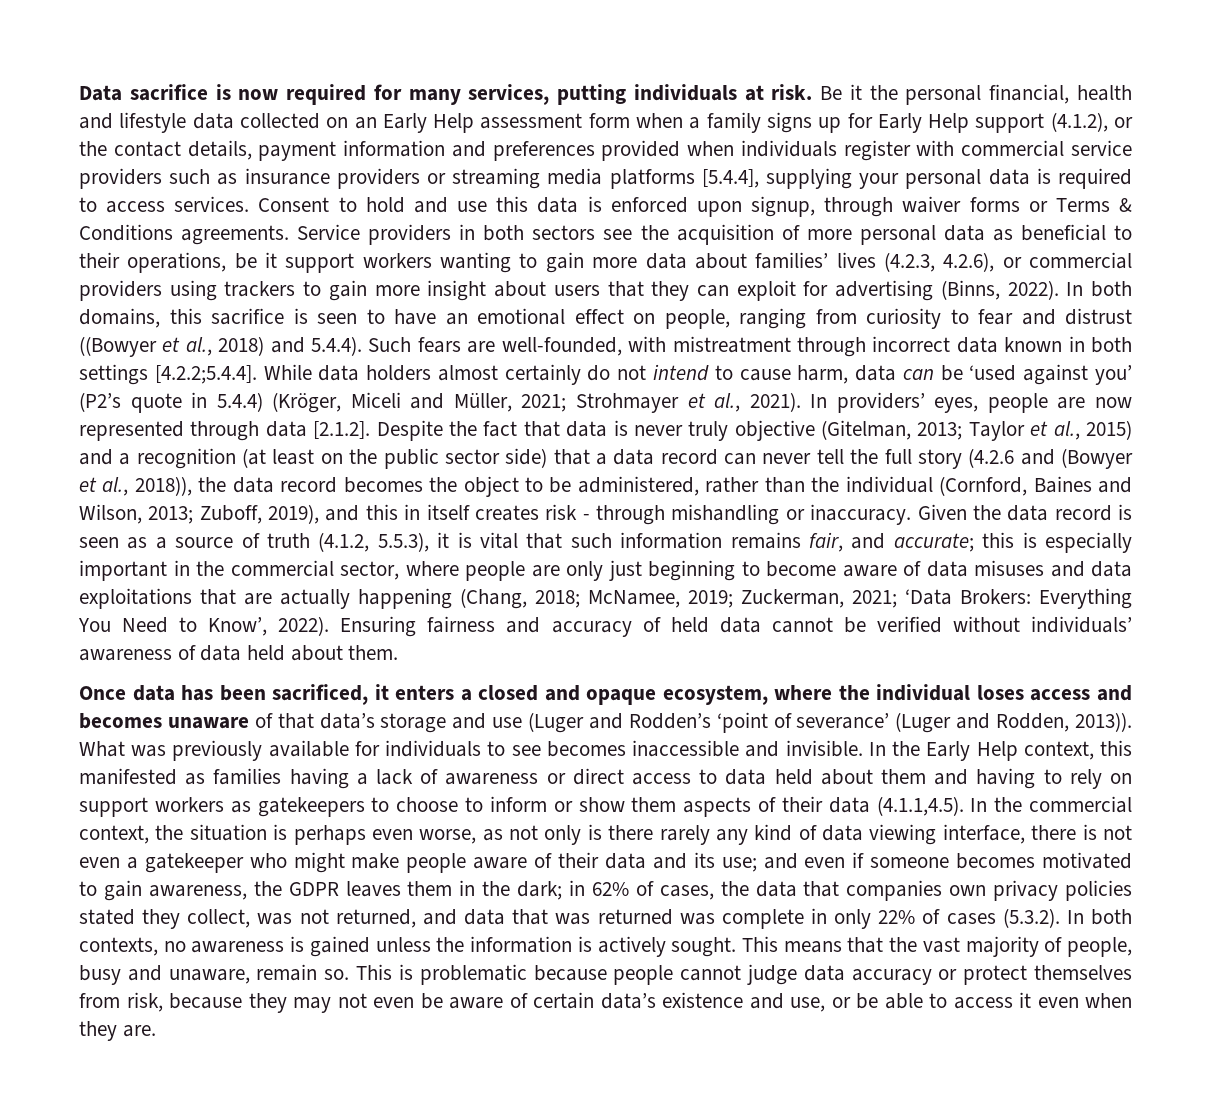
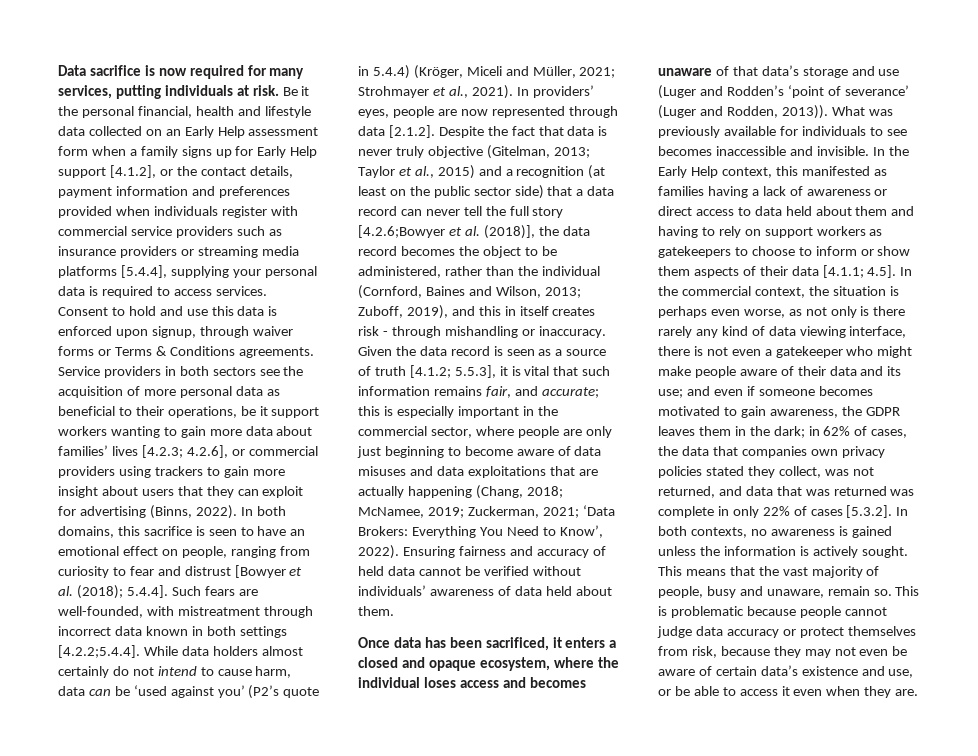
- Be it the personal financial, health and lifestyle data collected on an Early Help assessment form when a family signs up for Early Help support (4.1.2), or the contact details, payment information and preferences provided when individuals register with commercial service providers such as insurance providers or streaming media platforms [5.4.4], supplying your personal data is required to access services.
+ Be it the personal financial, health and lifestyle data collected on an Early Help assessment form when a family signs up for Early Help support [4.1.2], or the contact details, payment information and preferences provided when individuals register with commercial service providers such as insurance providers or streaming media platforms [5.4.4], supplying your personal data is required to access services.
- Service providers in both sectors see the acquisition of more personal data as beneficial to their operations, be it support workers wanting to gain more data about families’ lives (4.2.3, 4.2.6), or commercial providers using trackers to gain more insight about users that they can exploit for advertising (Binns, 2022).
+ Service providers in both sectors see the acquisition of more personal data as beneficial to their operations, be it support workers wanting to gain more data about families’ lives [4.2.3; 4.2.6], or commercial providers using trackers to gain more insight about users that they can exploit for advertising (Binns, 2022).
- In both domains, this sacrifice is seen to have an emotional effect on people, ranging from curiosity to fear and distrust ((Bowyer et al., 2018) and 5.4.4). Such fears are well-founded, with mistreatment through incorrect data known in both settings [4.2.2;5.4.4]. While data holders almost certainly do not intend to cause harm, data can be ‘used against you’ (P2’s quote in 5.4.4) (Kröger, Miceli and Müller, 2021;
+ In both domains, this sacrifice is seen to have an emotional effect on people, ranging from curiosity to fear and distrust [Bowyer et al. (2018); 5.4.4]. Such fears are well-founded, with mistreatment through incorrect data known in both settings [4.2.2;5.4.4]. While data holders almost certainly do not intend to cause harm, data can be ‘used against you’ (P2’s quote in 5.4.4) (Kröger, Miceli and Müller, 2021;
- Taylor et al., 2015) and a recognition (at least on the public sector side) that a data record can never tell the full story (4.2.6 and (Bowyer et al., 2018)), the data record becomes the object to be administered, rather than the individual (Cornford, Baines and Wilson, 2013;
+ Taylor et al., 2015) and a recognition (at least on the public sector side) that a data record can never tell the full story [4.2.6;Bowyer et al. (2018)], the data record becomes the object to be administered, rather than the individual (Cornford, Baines and Wilson, 2013;
- Given the data record is seen as a source of truth (4.1.2, 5.5.3), it is vital that such information remains fair, and accurate;
+ Given the data record is seen as a source of truth [4.1.2; 5.5.3], it is vital that such information remains fair, and accurate;
- In the Early Help context, this manifested as families having a lack of awareness or direct access to data held about them and having to rely on support workers as gatekeepers to choose to inform or show them aspects of their data (4.1.1,4.5). In the commercial context, the situation is perhaps even worse, as not only is there rarely any kind of data viewing interface, there is not even a gatekeeper who might make people aware of their data and its use;
+ In the Early Help context, this manifested as families having a lack of awareness or direct access to data held about them and having to rely on support workers as gatekeepers to choose to inform or show them aspects of their data [4.1.1; 4.5]. In the commercial context, the situation is perhaps even worse, as not only is there rarely any kind of data viewing interface, there is not even a gatekeeper who might make people aware of their data and its use;
- in 62% of cases, the data that companies own privacy policies stated they collect, was not returned, and data that was returned was complete in only 22% of cases (5.3.2). In both contexts, no awareness is gained unless the information is actively sought.
+ in 62% of cases, the data that companies own privacy policies stated they collect, was not returned, and data that was returned was complete in only 22% of cases [5.3.2]. In both contexts, no awareness is gained unless the information is actively sought.

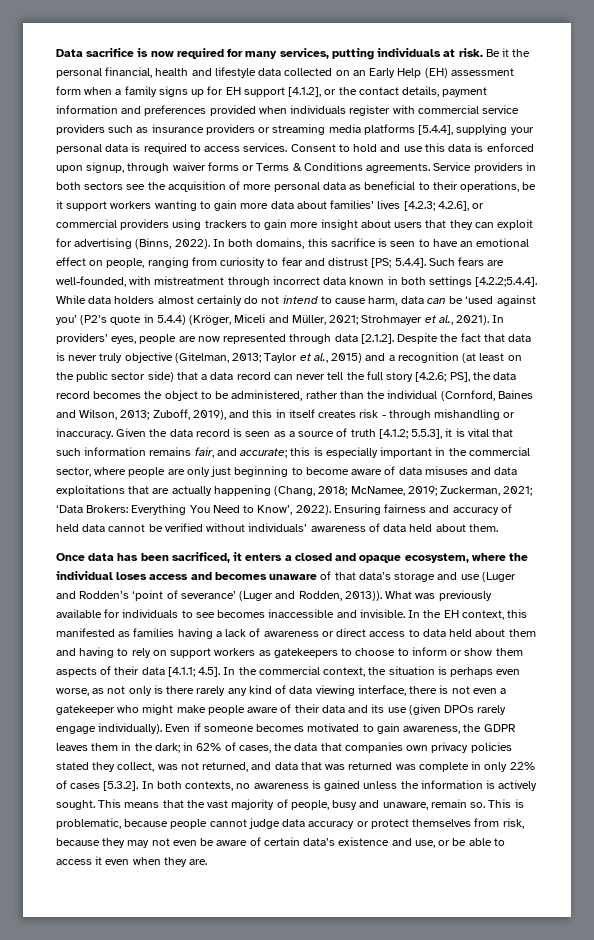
- Be it the personal financial, health and lifestyle data collected on an Early Help assessment form when a family signs up for Early Help support [4.1.2], or the contact details, payment information and preferences provided when individuals register with commercial service providers such as insurance providers or streaming media platforms [5.4.4], supplying your personal data is required to access services.
+ Be it the personal financial, health and lifestyle data collected on an Early Help (EH) assessment form when a family signs up for EH support [4.1.2], or the contact details, payment information and preferences provided when individuals register with commercial service providers such as insurance providers or streaming media platforms [5.4.4], supplying your personal data is required to access services.
- In both domains, this sacrifice is seen to have an emotional effect on people, ranging from curiosity to fear and distrust [Bowyer et al. (2018);
+ In both domains, this sacrifice is seen to have an emotional effect on people, ranging from curiosity to fear and distrust [PS;
- Taylor et al., 2015) and a recognition (at least on the public sector side) that a data record can never tell the full story [4.2.6;Bowyer et al. (2018)], the data record becomes the object to be administered, rather than the individual (Cornford, Baines and Wilson, 2013;
+ Taylor et al., 2015) and a recognition (at least on the public sector side) that a data record can never tell the full story [4.2.6; PS], the data record becomes the object to be administered, rather than the individual (Cornford, Baines and Wilson, 2013;
- In the Early Help context, this manifested as families having a lack of awareness or direct access to data held about them and having to rely on support workers as gatekeepers to choose to inform or show them aspects of their data [4.1.1;
+ In the EH context, this manifested as families having a lack of awareness or direct access to data held about them and having to rely on support workers as gatekeepers to choose to inform or show them aspects of their data [4.1.1;
- 4.5]. In the commercial context, the situation is perhaps even worse, as not only is there rarely any kind of data viewing interface, there is not even a gatekeeper who might make people aware of their data and its use; and even if someone becomes motivated to gain awareness, the GDPR leaves them in the dark;
+ 4.5]. In the commercial context, the situation is perhaps even worse, as not only is there rarely any kind of data viewing interface, there is not even a gatekeeper who might make people aware of their data and its use (given DPOs rarely engage individually). Even if someone becomes motivated to gain awareness, the GDPR leaves them in the dark;
- This is problematic because people cannot judge data accuracy or protect themselves from risk, because they may not even be aware of certain data’s existence and use, or be able to access it even when they are.
+ This is problematic, because people cannot judge data accuracy or protect themselves from risk, because they may not even be aware of certain data’s existence and use, or be able to access it even when they are.

